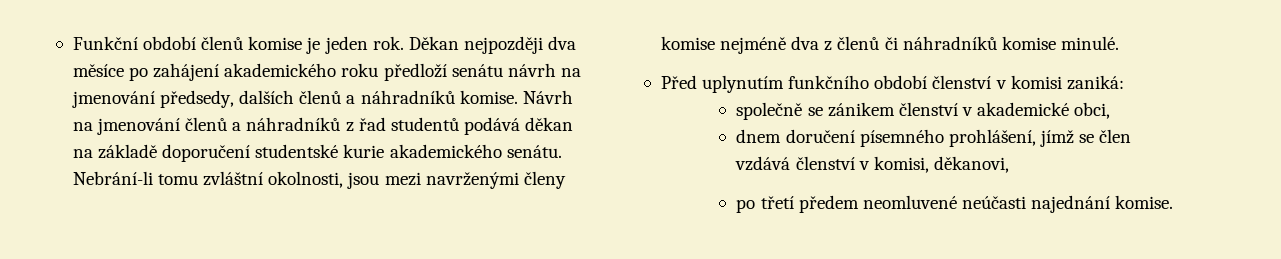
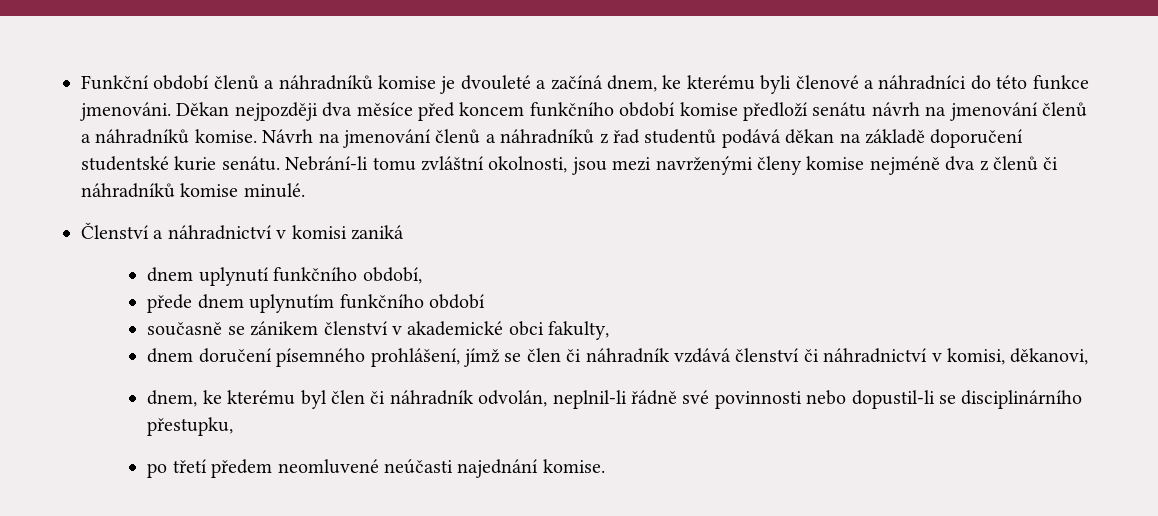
- Funkční období členů komise je jeden rok. Děkan nejpozději dva měsíce po zahájení akademického roku předloží senátu návrh na jmenování předsedy, dalších členů a náhradníků komise.
+ Funkční období členů a náhradníků komise je dvouleté a začíná dnem, ke kterému byli členové a náhradníci do této funkce jmenováni. Děkan nejpozději dva měsíce před koncem funkčního období komise předloží senátu návrh na jmenování členů a náhradníků komise.
- Návrh na jmenování členů a náhradníků z řad studentů podává děkan na základě doporučení studentské kurie akademického senátu.
+ Návrh na jmenování členů a náhradníků z řad studentů podává děkan na základě doporučení studentské kurie senátu.
- Před uplynutím funkčního období členství v komisi zaniká:
- společně se zánikem členství v akademické obci,
+ Členství a náhradnictví v komisi zaniká
+ dnem uplynutí funkčního období,
+ přede dnem uplynutím funkčního období
+ současně se zánikem členství v akademické obci fakulty,
- dnem doručení písemného prohlášení, jímž se člen vzdává členství v komisi, děkanovi,
+ dnem doručení písemného prohlášení, jímž se člen či náhradník vzdává členství či náhradnictví v komisi, děkanovi,
+ dnem, ke kterému byl člen či náhradník odvolán, neplnil-li řádně své povinnosti nebo dopustil-li se disciplinárního přestupku,

